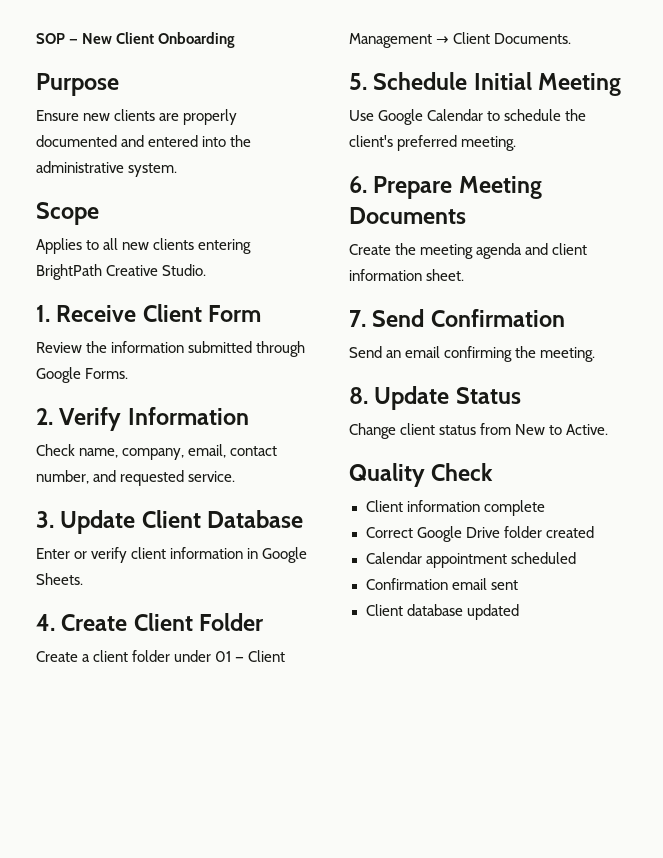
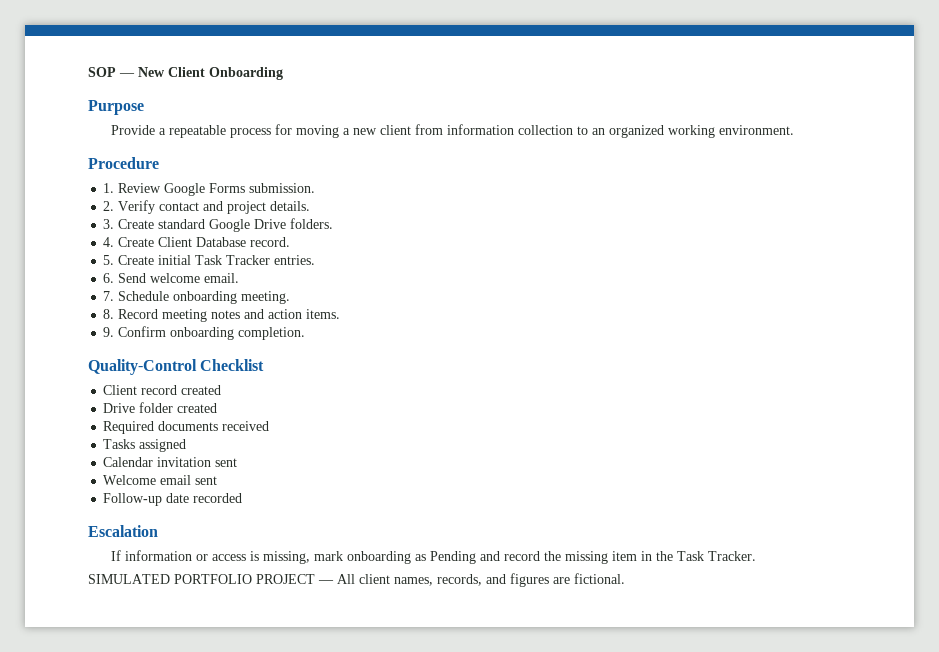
- Ensure new clients are properly documented and entered into the administrative system.
- Scope
- Applies to all new clients entering BrightPath Creative Studio.
- 1. Receive Client Form
- Review the information submitted through Google Forms.
- 2. Verify Information
- Check name, company, email, contact number, and requested service.
- 3. Update Client Database
- Enter or verify client information in Google Sheets.
- 4. Create Client Folder
- Create a client folder under 01 — Client Management → Client Documents.
- 5. Schedule Initial Meeting
- Use Google Calendar to schedule the client's preferred meeting.
- 6. Prepare Meeting Documents
- Create the meeting agenda and client information sheet.
- 7. Send Confirmation
- Send an email confirming the meeting.
- 8. Update Status
- Change client status from New to Active.
- Quality Check
- Client information complete
- Correct Google Drive folder created
- Calendar appointment scheduled
- Confirmation email sent
- Client database updated
+ Provide a repeatable process for moving a new client from information collection to an organized working environment.
+ Procedure
+ 1. Review Google Forms submission.
+ 2. Verify contact and project details.
+ 3. Create standard Google Drive folders.
+ 4. Create Client Database record.
+ 5. Create initial Task Tracker entries.
+ 6. Send welcome email.
+ 7. Schedule onboarding meeting.
+ 8. Record meeting notes and action items.
+ 9. Confirm onboarding completion.
+ Quality-Control Checklist
+ Client record created
+ Drive folder created
+ Required documents received
+ Tasks assigned
+ Calendar invitation sent
+ Welcome email sent
+ Follow-up date recorded
+ Escalation
+ If information or access is missing, mark onboarding as Pending and record the missing item in the Task Tracker.
+ SIMULATED PORTFOLIO PROJECT — All client names, records, and figures are fictional.

